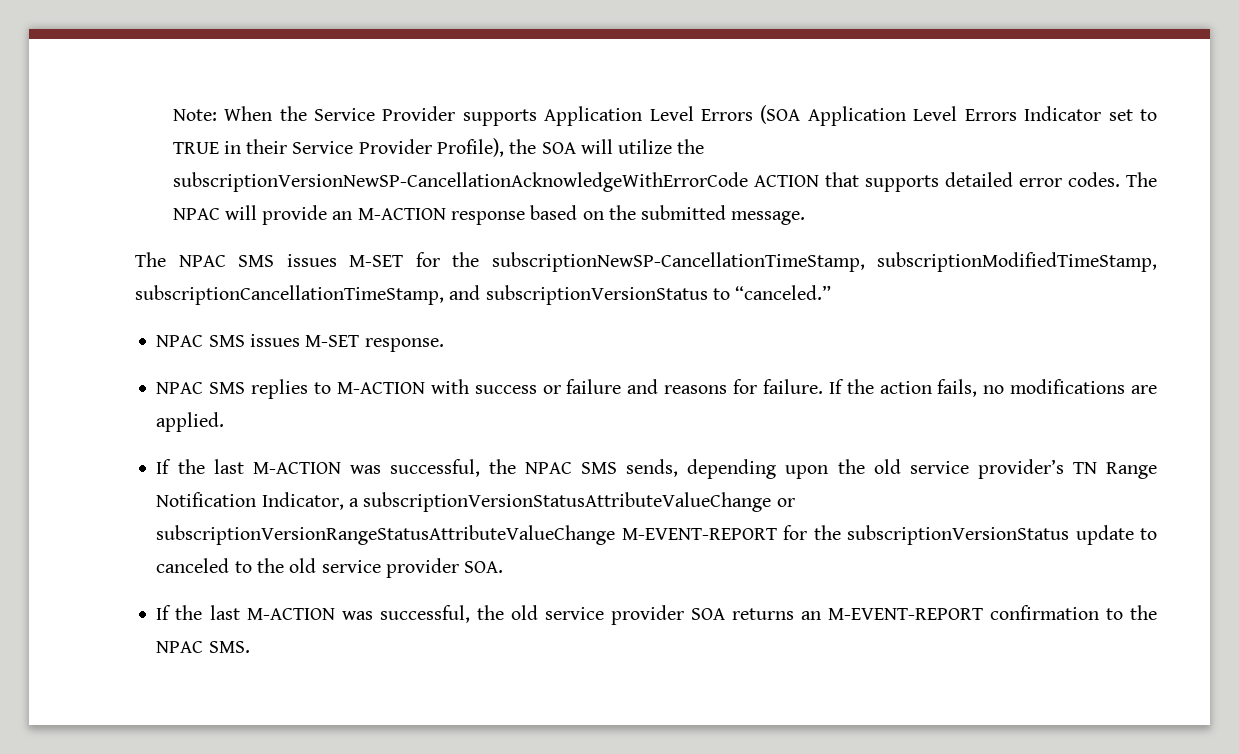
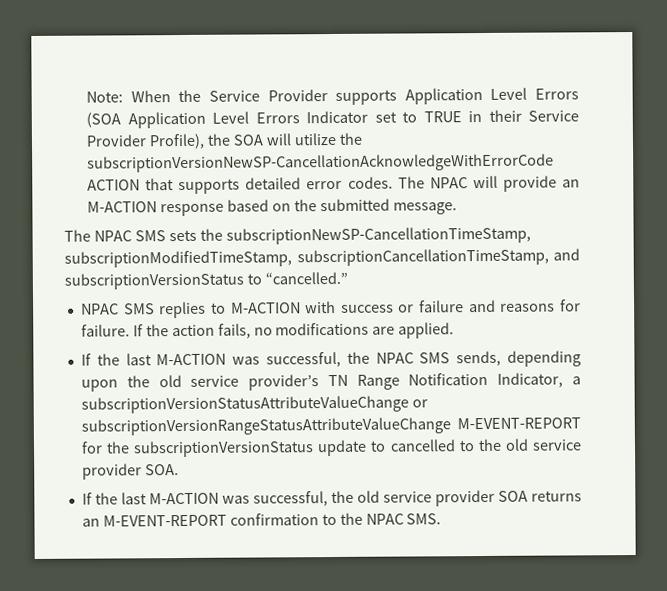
- The NPAC SMS issues M-SET for the subscriptionNewSP-CancellationTimeStamp, subscriptionModifiedTimeStamp, subscriptionCancellationTimeStamp, and subscriptionVersionStatus to “canceled.”
- NPAC SMS issues M-SET response.
+ The NPAC SMS sets the subscriptionNewSP-CancellationTimeStamp, subscriptionModifiedTimeStamp, subscriptionCancellationTimeStamp, and subscriptionVersionStatus to “cancelled.”
- If the last M-ACTION was successful, the NPAC SMS sends, depending upon the old service provider’s TN Range Notification Indicator, a subscriptionVersionStatusAttributeValueChange or subscriptionVersionRangeStatusAttributeValueChange M-EVENT-REPORT for the subscriptionVersionStatus update to canceled to the old service provider SOA.
+ If the last M-ACTION was successful, the NPAC SMS sends, depending upon the old service provider’s TN Range Notification Indicator, a subscriptionVersionStatusAttributeValueChange or subscriptionVersionRangeStatusAttributeValueChange M-EVENT-REPORT for the subscriptionVersionStatus update to cancelled to the old service provider SOA.

